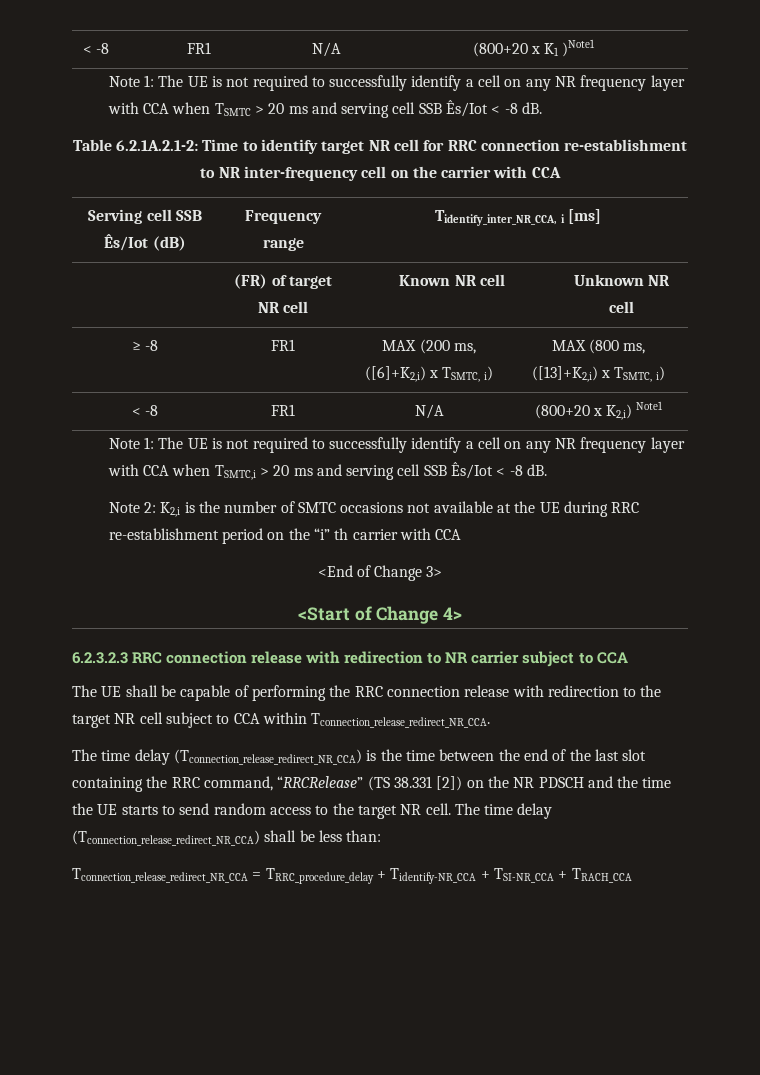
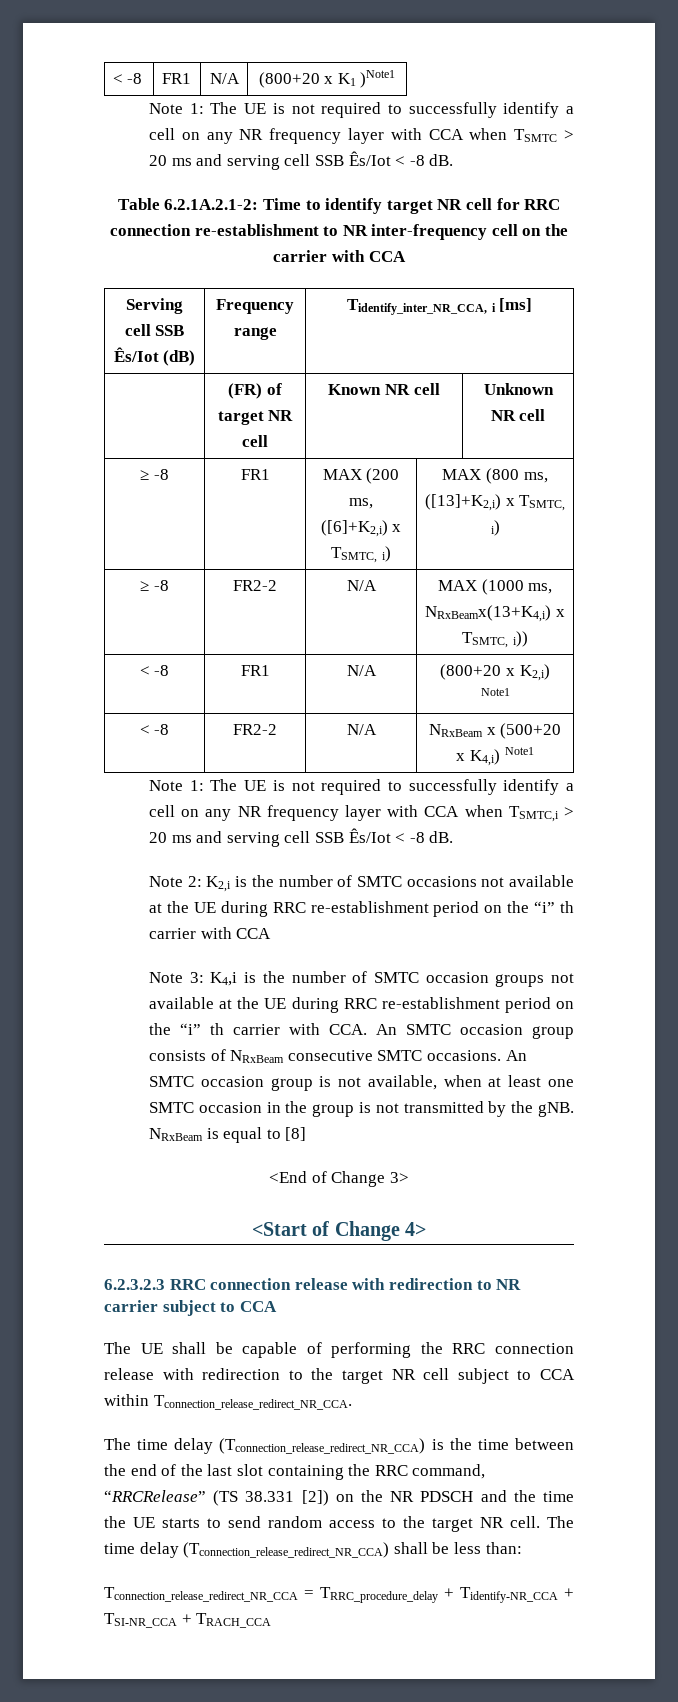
+ ≥ -8 | FR2-2 | N/A | MAX (1000 ms, NRxBeamx(13+K4,i) x TSMTC, i))
+ < -8 | FR2-2 | N/A | NRxBeam x (500+20 x K4,i) Note1
+ Note 3: K4,i is the number of SMTC occasion groups not available at the UE during RRC re-establishment period on the “i” th carrier with CCA. An SMTC occasion group consists of NRxBeam consecutive SMTC occasions. An SMTC occasion group is not available, when at least one SMTC occasion in the group is not transmitted by the gNB. NRxBeam is equal to [8]

